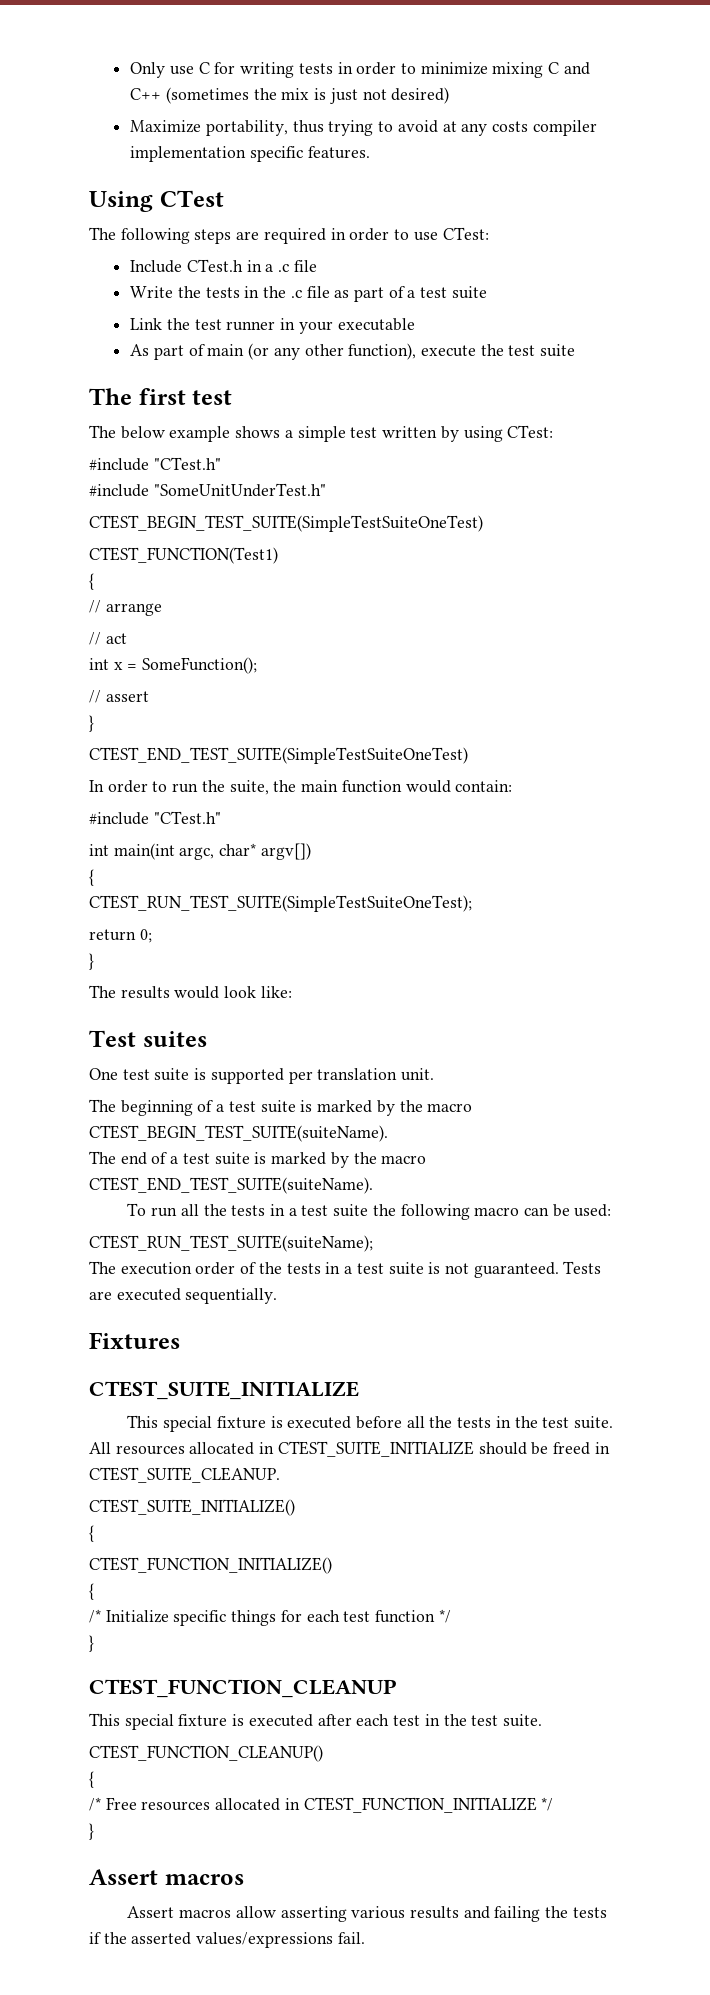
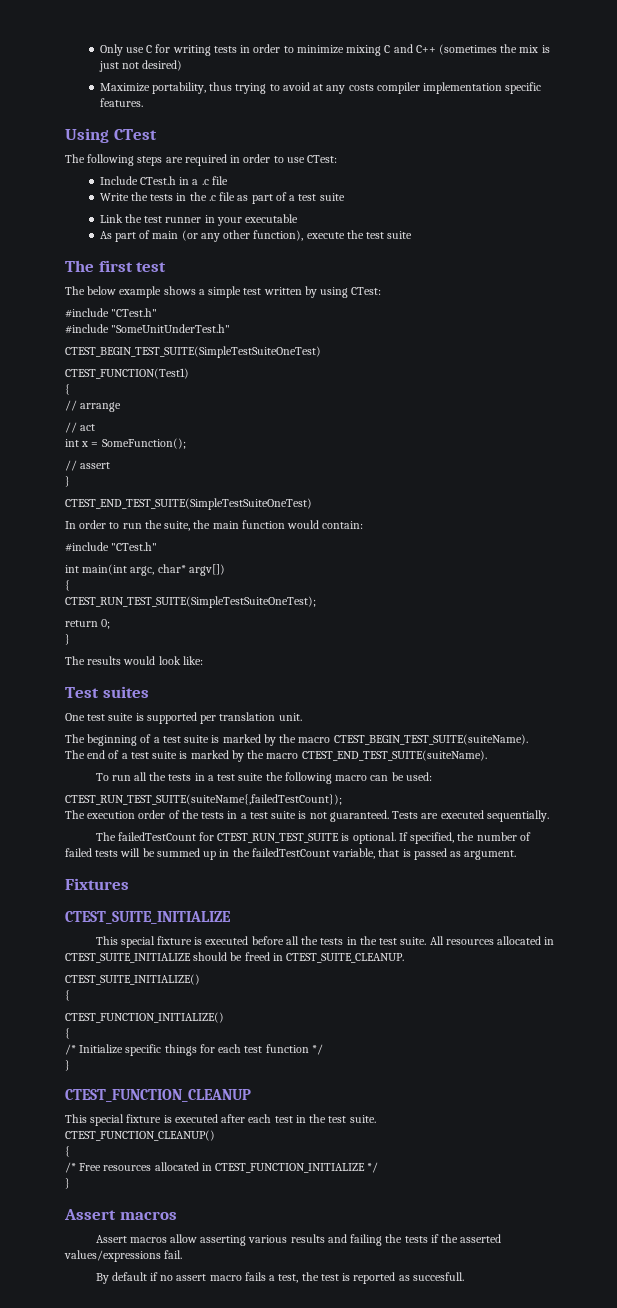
- CTEST_RUN_TEST_SUITE(suiteName);
+ CTEST_RUN_TEST_SUITE(suiteName{,failedTestCount});
+ The failedTestCount for CTEST_RUN_TEST_SUITE is optional. If specified, the number of failed tests will be summed up in the failedTestCount variable, that is passed as argument.
+ By default if no assert macro fails a test, the test is reported as succesfull.

